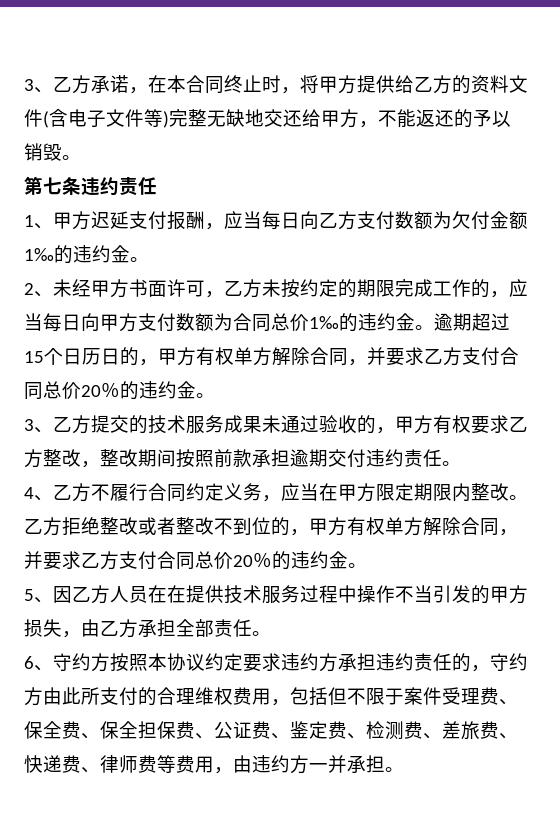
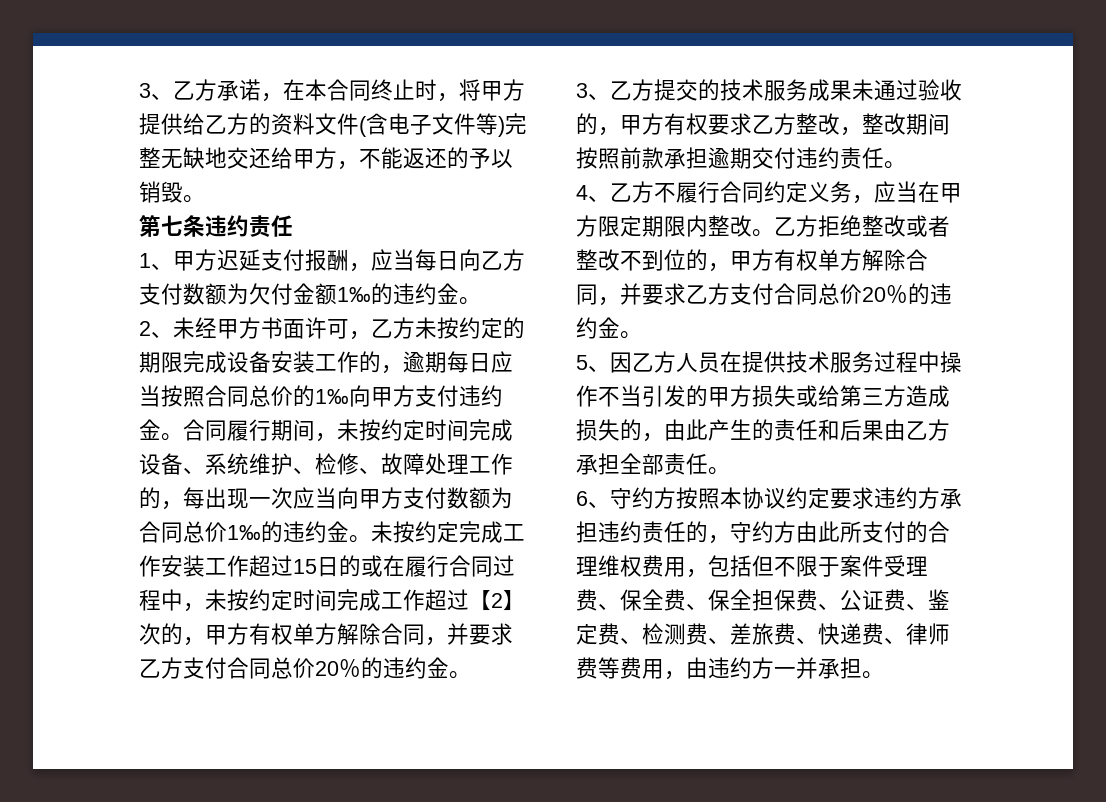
- 2、未经甲方书面许可，乙方未按约定的期限完成工作的，应当每日向甲方支付数额为合同总价1‰的违约金。
+ 2、未经甲方书面许可，乙方未按约定的期限完成设备安装工作的，逾期每日应当按照合同总价的1‰向甲方支付违约金。合同履行期间，未按约定时间完成设备、系统维护、检修、故障处理工作的，每出现一次应当向甲方支付数额为合同总价1‰的违约金。
- 逾期超过15个日历日的，甲方有权单方解除合同，并要求乙方支付合同总价20％的违约金。
+ 未按约定完成工作安装工作超过15日的或在履行合同过程中，未按约定时间完成工作超过【2】次的，甲方有权单方解除合同，并要求乙方支付合同总价20％的违约金。
- 5、因乙方人员在在提供技术服务过程中操作不当引发的甲方损失，由乙方承担全部责任。
+ 5、因乙方人员在提供技术服务过程中操作不当引发的甲方损失或给第三方造成损失的，由此产生的责任和后果由乙方承担全部责任。

